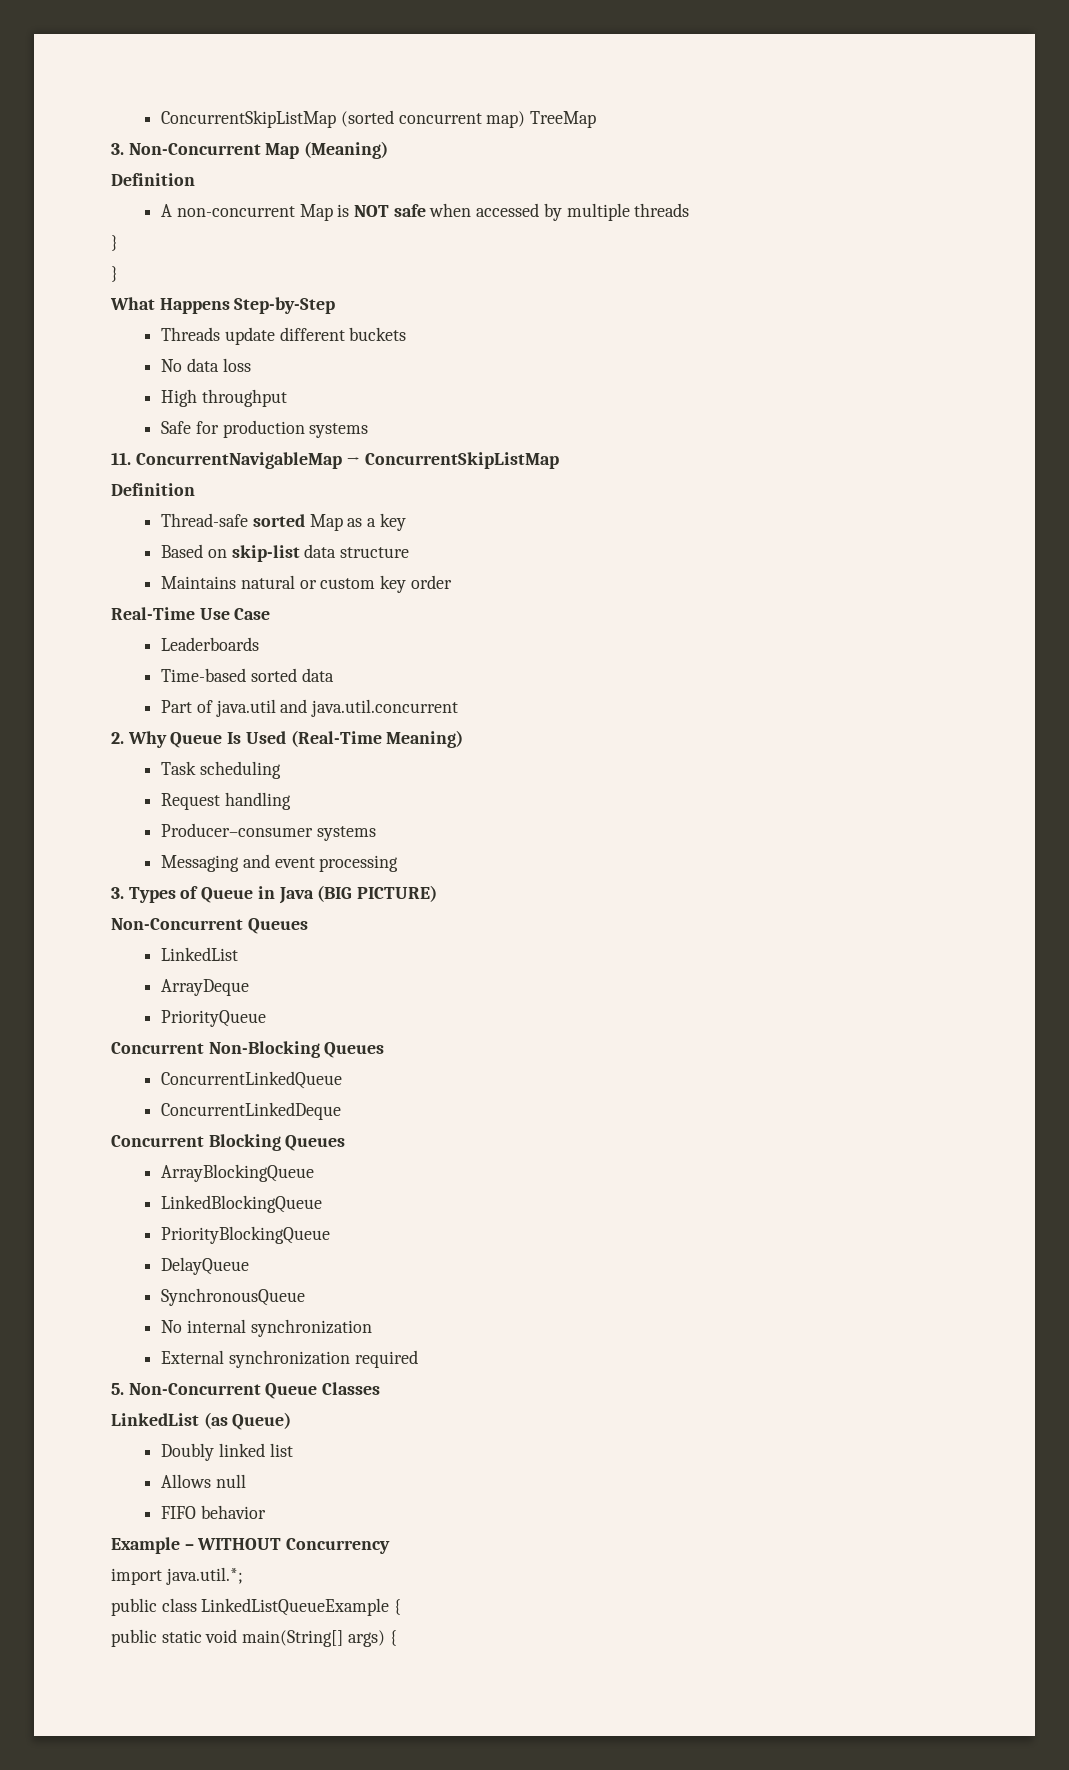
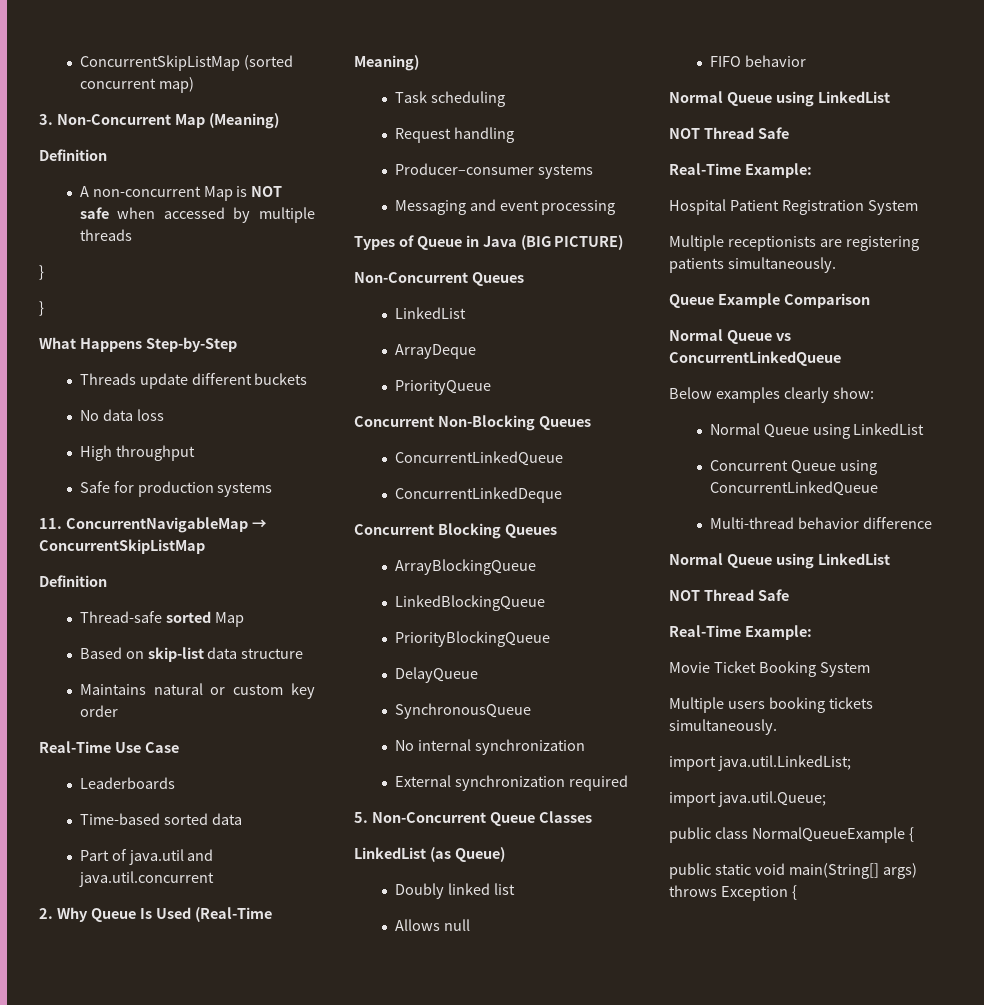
- ConcurrentSkipListMap (sorted concurrent map) TreeMap
+ ConcurrentSkipListMap (sorted concurrent map)
- Thread-safe sorted Map as a key
+ Thread-safe sorted Map
- 3. Types of Queue in Java (BIG PICTURE)
+ Types of Queue in Java (BIG PICTURE)
  FIFO behavior
- Example – WITHOUT Concurrency
- import java.util.*;
+ Normal Queue using LinkedList
+ NOT Thread Safe
+ Real-Time Example:
+ Hospital Patient Registration System
+ Multiple receptionists are registering patients simultaneously.
+ Queue Example Comparison
+ Normal Queue vs ConcurrentLinkedQueue
+ Below examples clearly show:
+ Normal Queue using LinkedList
+ Concurrent Queue using ConcurrentLinkedQueue
+ Multi-thread behavior difference
+ Normal Queue using LinkedList
+ NOT Thread Safe
+ Real-Time Example:
+ Movie Ticket Booking System
+ Multiple users booking tickets simultaneously.
+ import java.util.LinkedList;
+ import java.util.Queue;
- public class LinkedListQueueExample {
+ public class NormalQueueExample {
- public static void main(String[] args) {
+ public static void main(String[] args) throws Exception {

